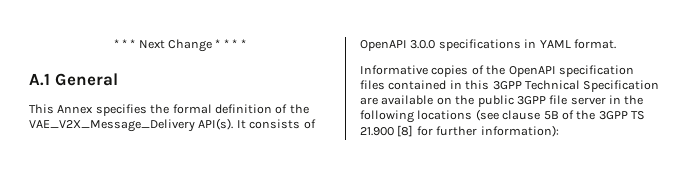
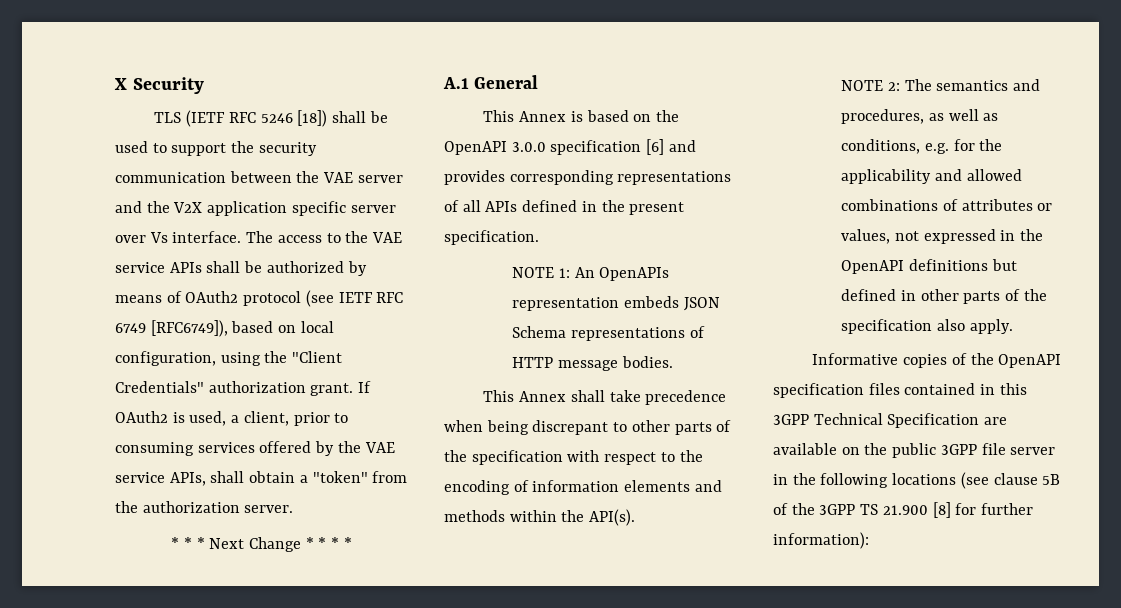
+ X Security
+ TLS (IETF RFC 5246 [18]) shall be used to support the security communication between the VAE server and the V2X application specific server over Vs interface. The access to the VAE service APIs shall be authorized by means of OAuth2 protocol (see IETF RFC 6749 [RFC6749]), based on local configuration, using the "Client Credentials" authorization grant. If OAuth2 is used, a client, prior to consuming services offered by the VAE service APIs, shall obtain a "token" from the authorization server.
- This Annex specifies the formal definition of the VAE_V2X_Message_Delivery API(s). It consists of OpenAPI 3.0.0 specifications in YAML format.
+ This Annex is based on the OpenAPI 3.0.0 specification [6] and provides corresponding representations of all APIs defined in the present specification.
+ NOTE 1: An OpenAPIs representation embeds JSON Schema representations of HTTP message bodies.
+ This Annex shall take precedence when being discrepant to other parts of the specification with respect to the encoding of information elements and methods within the API(s).
+ NOTE 2: The semantics and procedures, as well as conditions, e.g. for the applicability and allowed combinations of attributes or values, not expressed in the OpenAPI definitions but defined in other parts of the specification also apply.

